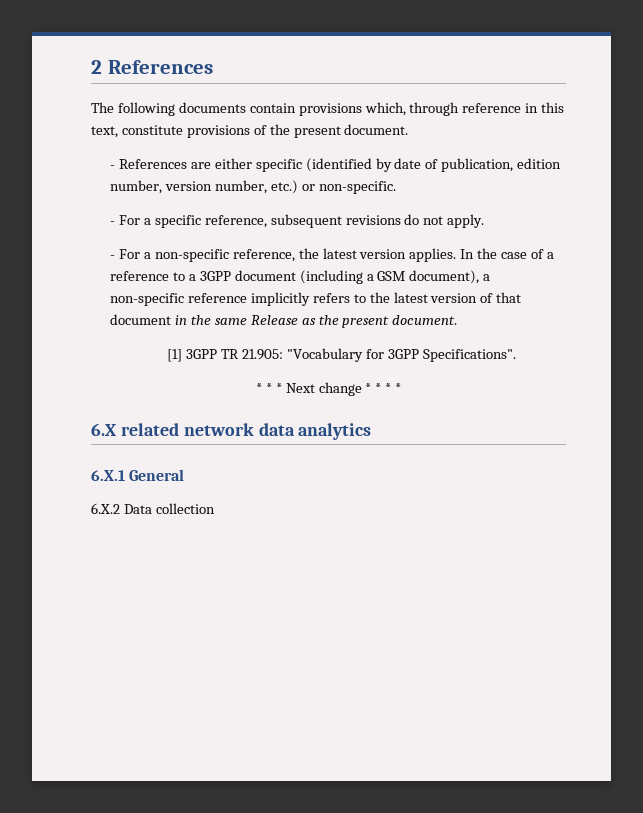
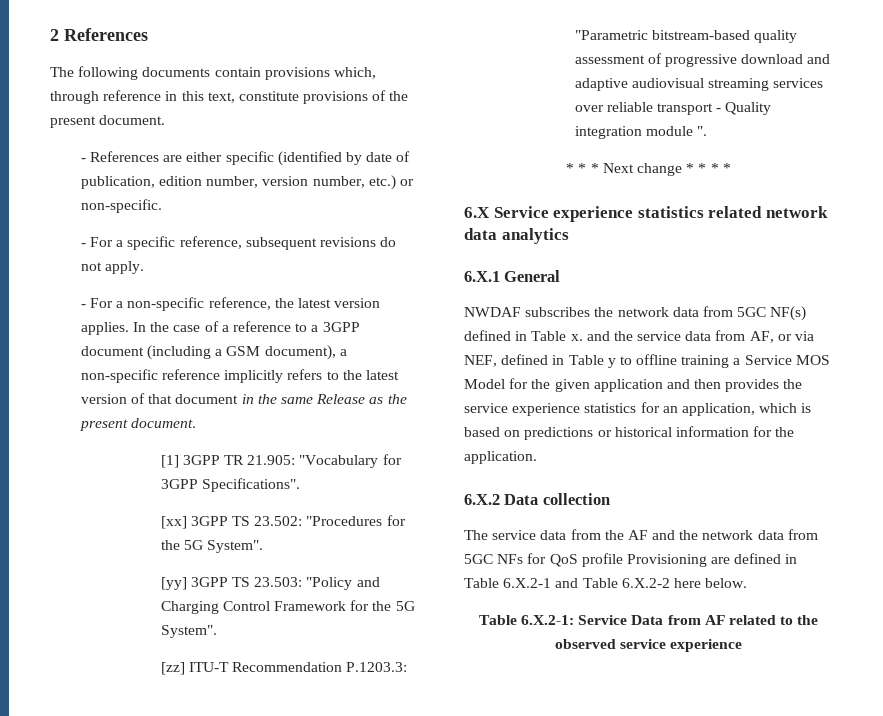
+ [xx] 3GPP TS 23.502: "Procedures for the 5G System".
+ [yy] 3GPP TS 23.503: "Policy and Charging Control Framework for the 5G System".
+ [zz] ITU-T Recommendation P.1203.3: "Parametric bitstream-based quality assessment of progressive download and adaptive audiovisual streaming services over reliable transport - Quality integration module ".
- 6.X related network data analytics
+ 6.X Service experience statistics related network data analytics
+ NWDAF subscribes the network data from 5GC NF(s) defined in Table x. and the service data from AF, or via NEF, defined in Table y to offline training a Service MOS Model for the given application and then provides the service experience statistics for an application, which is based on predictions or historical information for the application.
  6.X.2 Data collection
+ The service data from the AF and the network data from 5GC NFs for QoS profile Provisioning are defined in Table 6.X.2-1 and Table 6.X.2-2 here below.
+ Table 6.X.2-1: Service Data from AF related to the observed service experience

